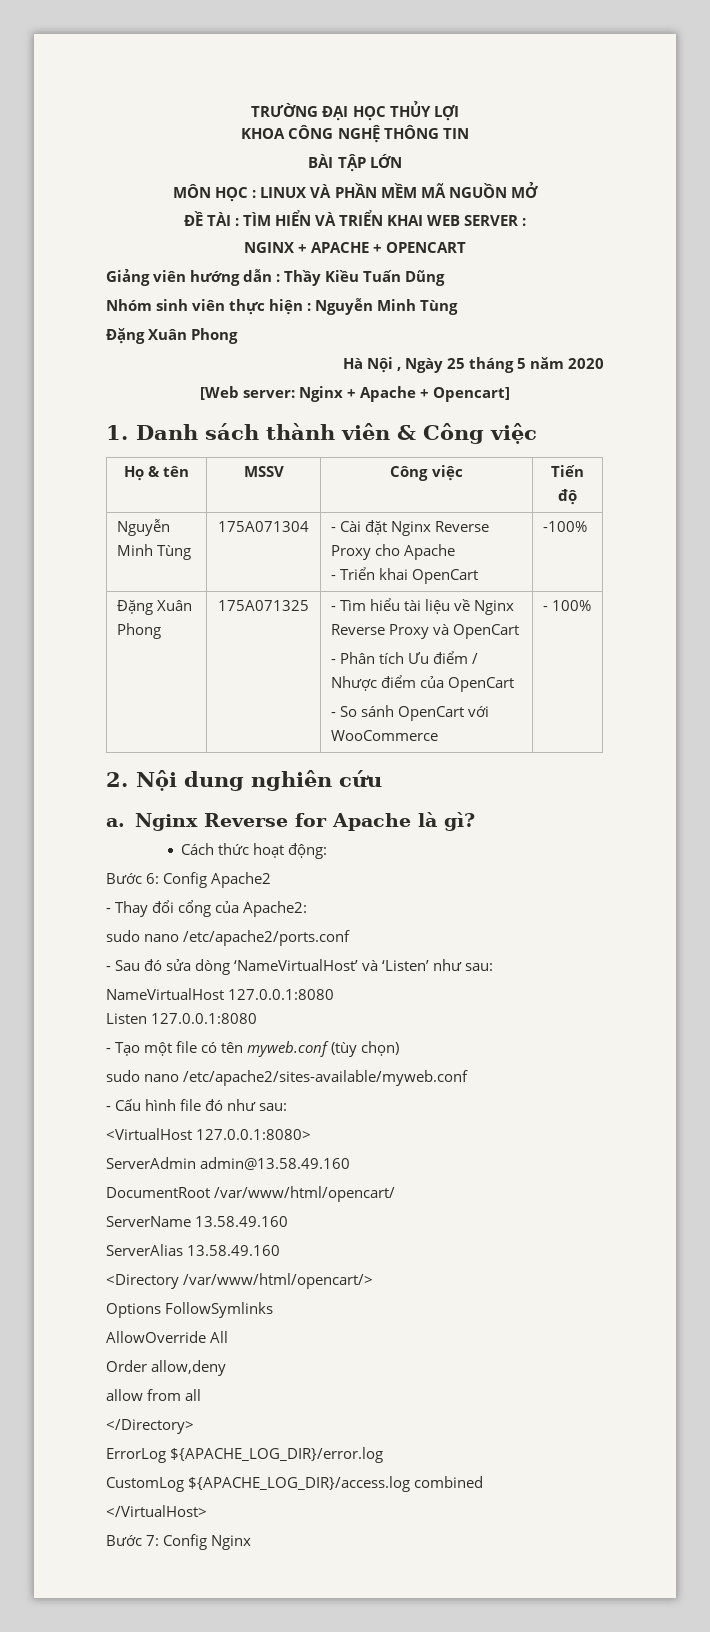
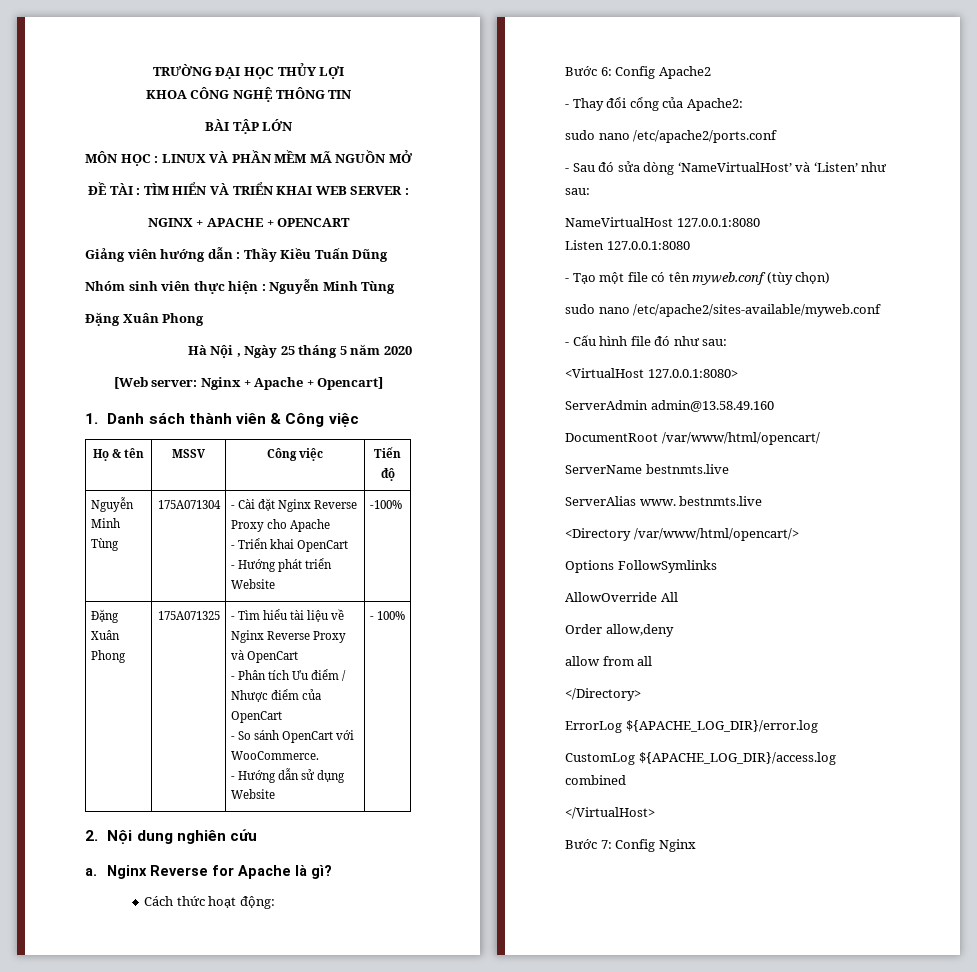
  Nguyễn Minh Tùng | 175A071304 | - Cài đặt Nginx Reverse Proxy cho Apache
- - Triển khai OpenCart | -100%
+ - Triển khai OpenCart
+ - Hướng phát triển Website | -100%
  Đặng Xuân Phong | 175A071325 | - Tìm hiểu tài liệu về Nginx Reverse Proxy và OpenCart
  - Phân tích Ưu điểm / Nhược điểm của OpenCart
- - So sánh OpenCart với WooCommerce | - 100%
+ - So sánh OpenCart với WooCommerce.
+ - Hướng dẫn sử dụng Website | - 100%
- ServerName 13.58.49.160
+ ServerName bestnmts.live
- ServerAlias 13.58.49.160
+ ServerAlias www. bestnmts.live

